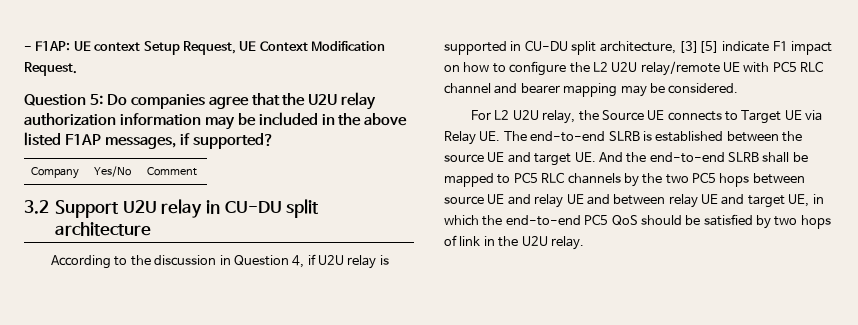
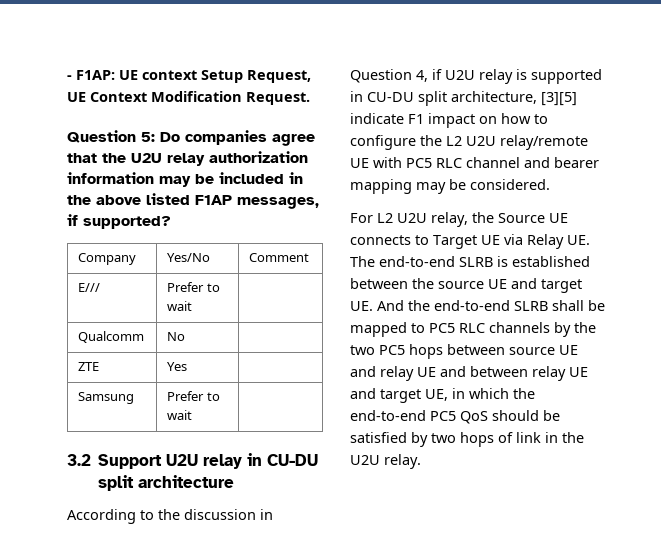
+ E/// | Prefer to wait |
+ Qualcomm | No |
+ ZTE | Yes |
+ Samsung | Prefer to wait |

